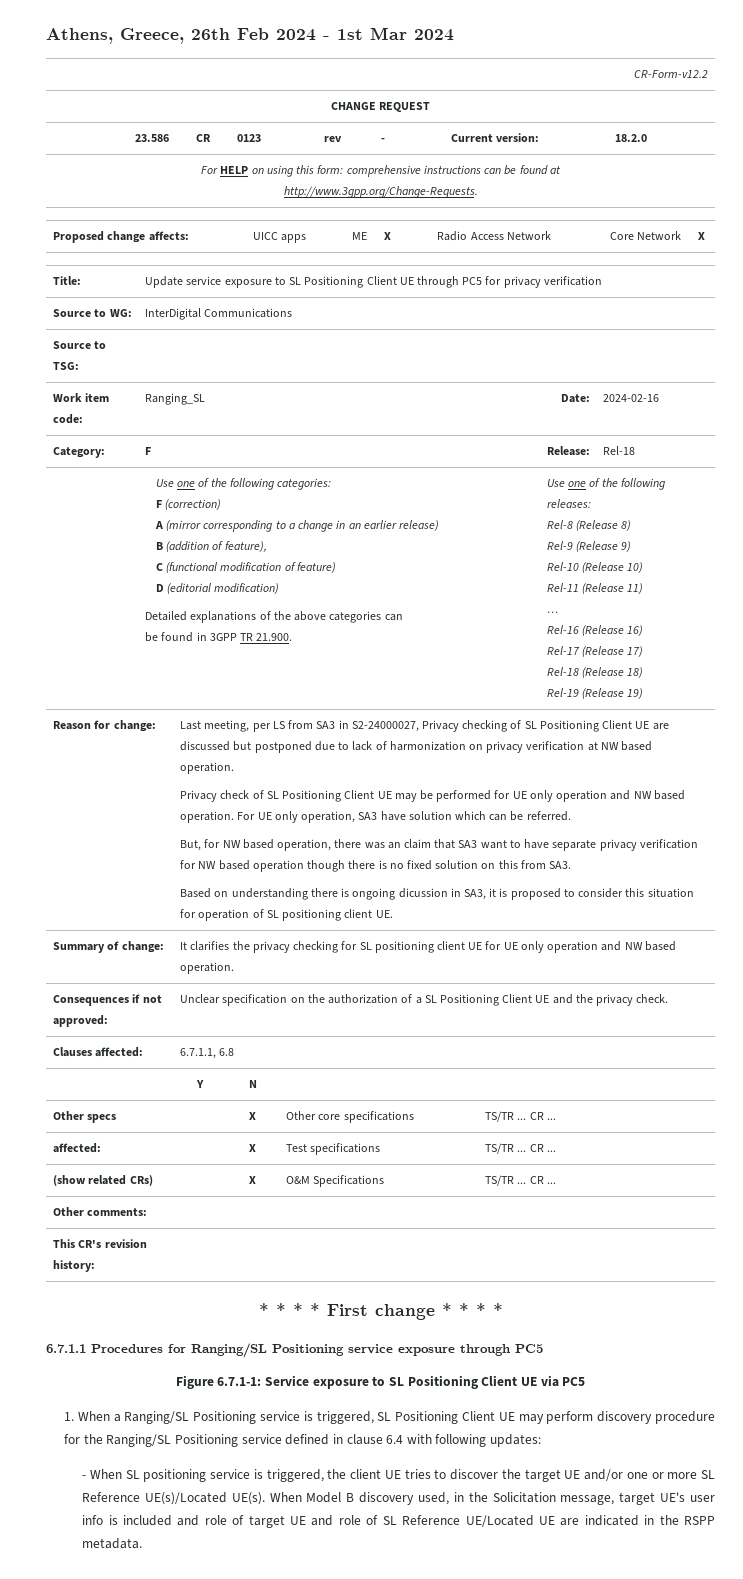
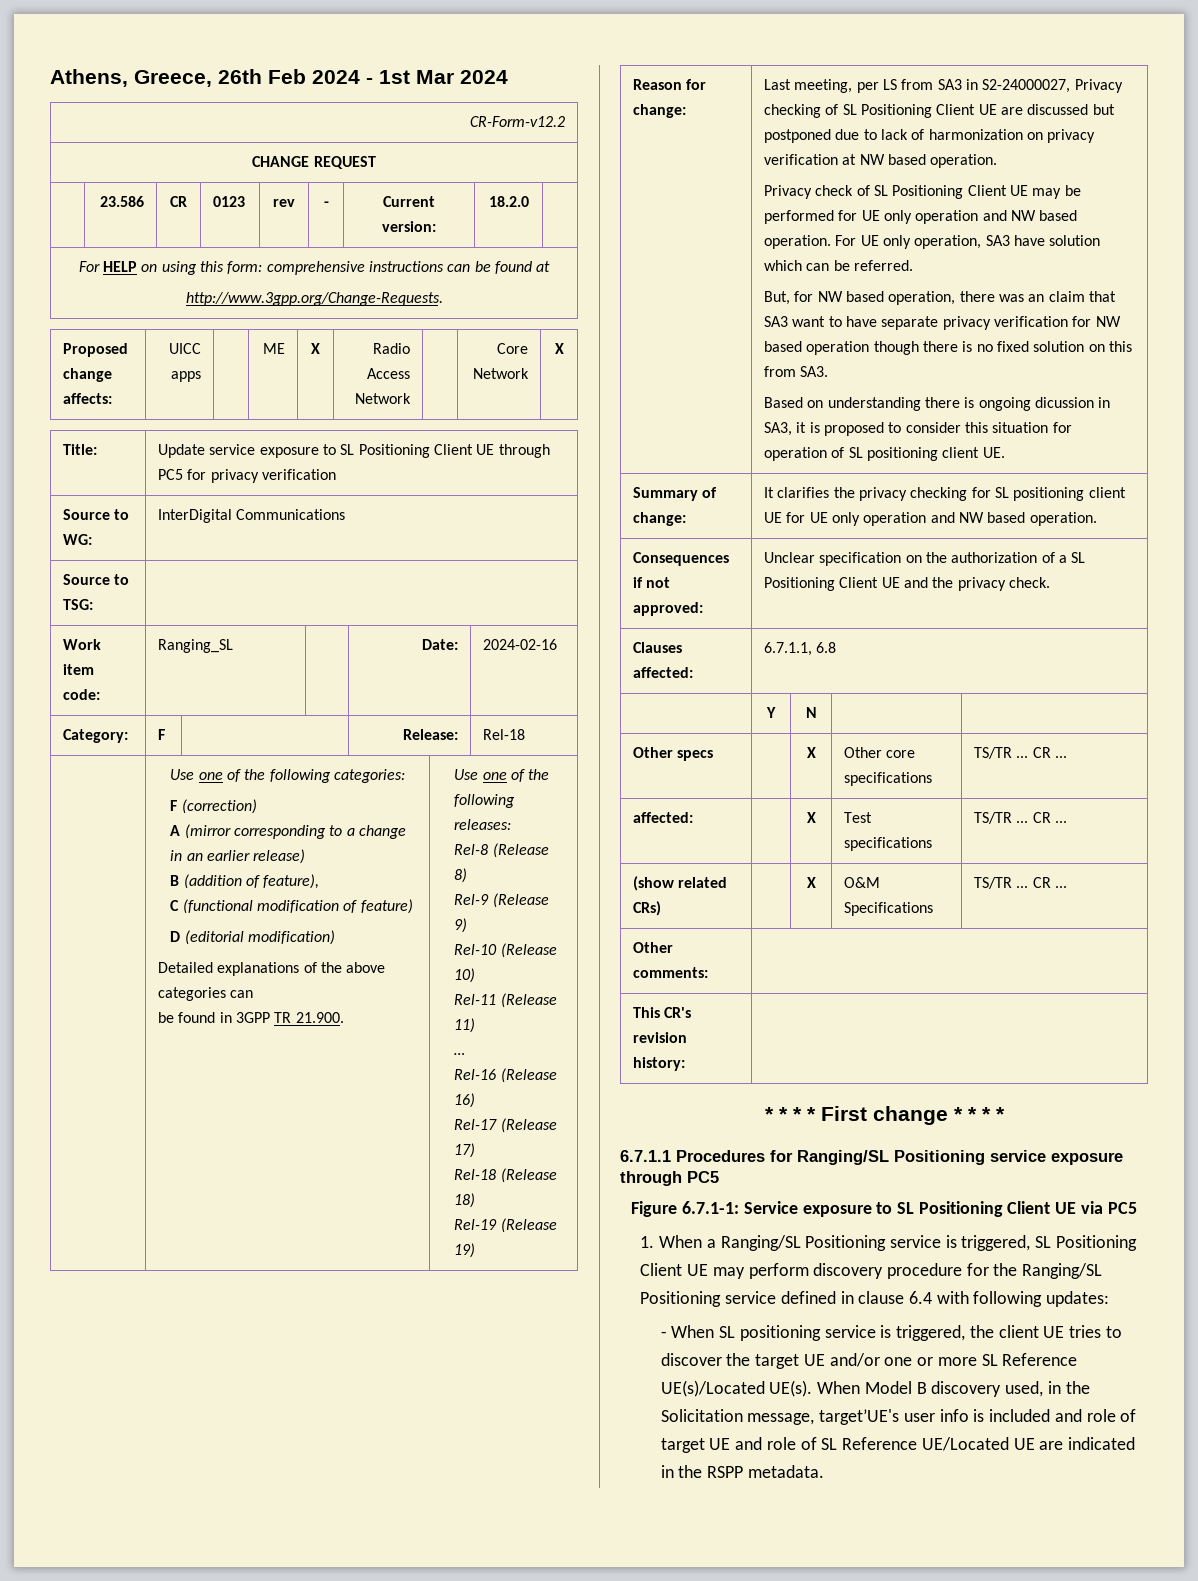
- When Model B discovery used, in the Solicitation message, target UE's user info is included and role of target UE and role of SL Reference UE/Located UE are indicated in the RSPP metadata.
+ When Model B discovery used, in the Solicitation message, target’UE's user info is included and role of target UE and role of SL Reference UE/Located UE are indicated in the RSPP metadata.

